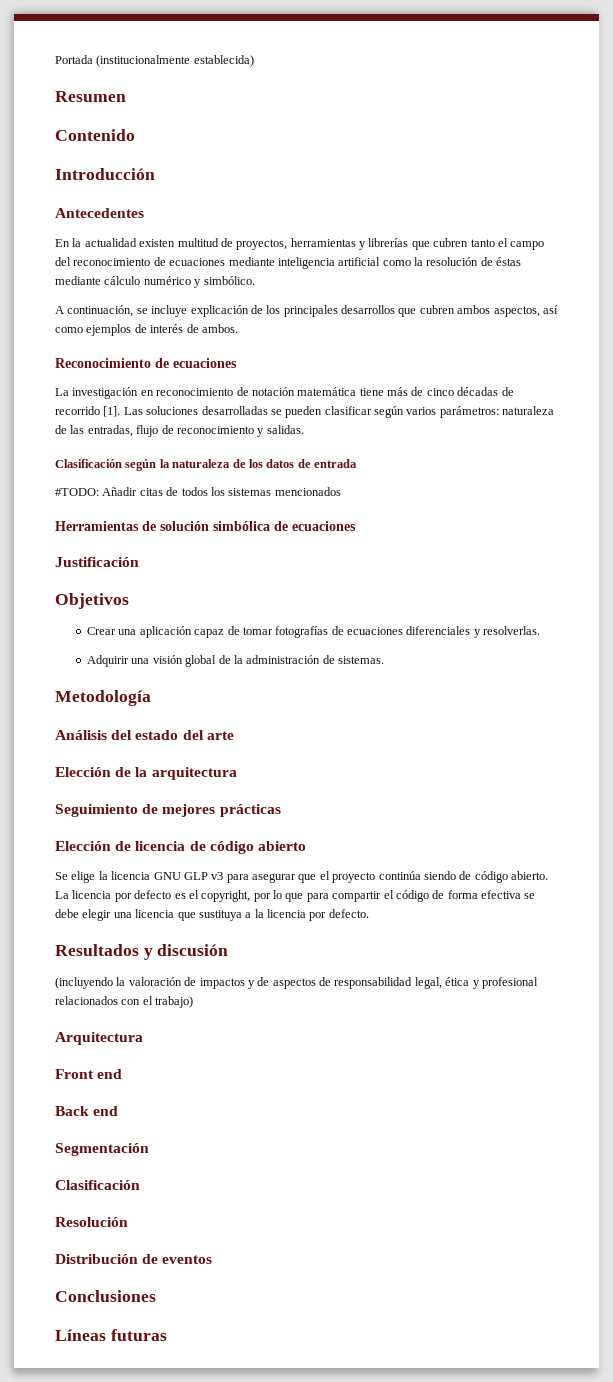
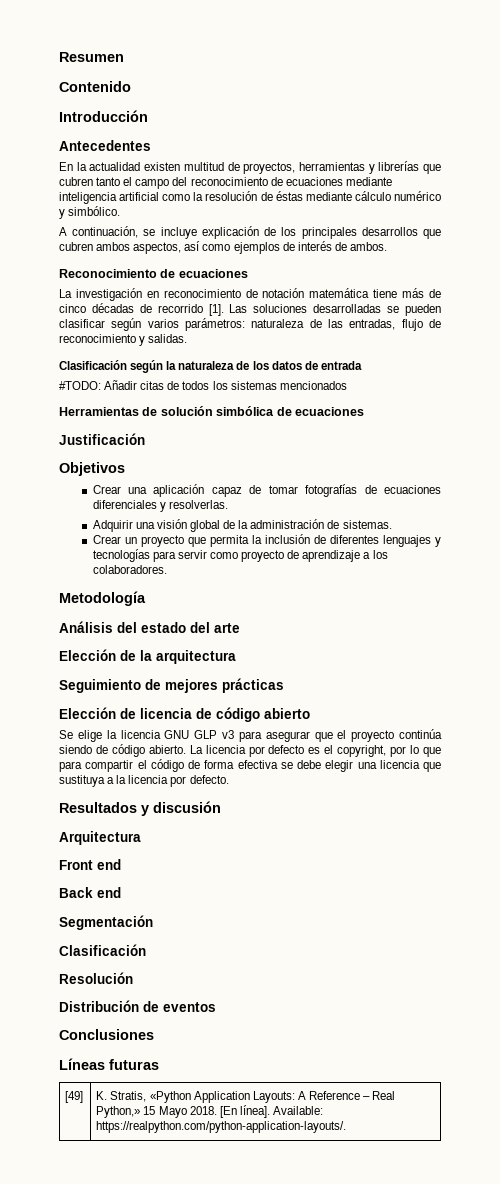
- Portada (institucionalmente establecida)
+ Crear un proyecto que permita la inclusión de diferentes lenguajes y tecnologías para servir como proyecto de aprendizaje a los colaboradores.
- (incluyendo la valoración de impactos y de aspectos de responsabilidad legal, ética y profesional relacionados con el trabajo)
+ [49] | K. Stratis, «Python Application Layouts: A Reference – Real Python,» 15 Mayo 2018. [En línea]. Available: https://realpython.com/python-application-layouts/.

